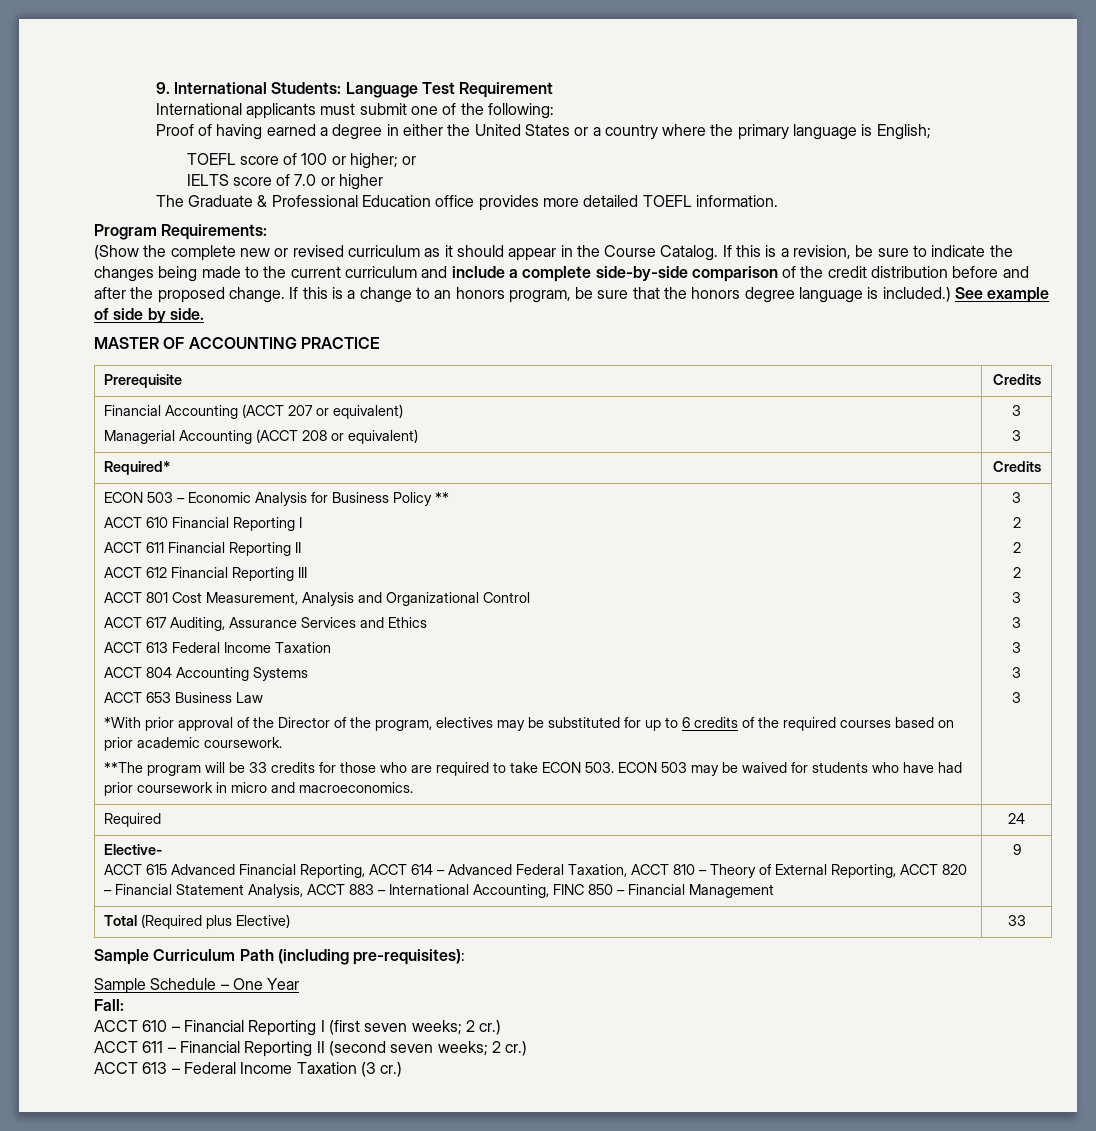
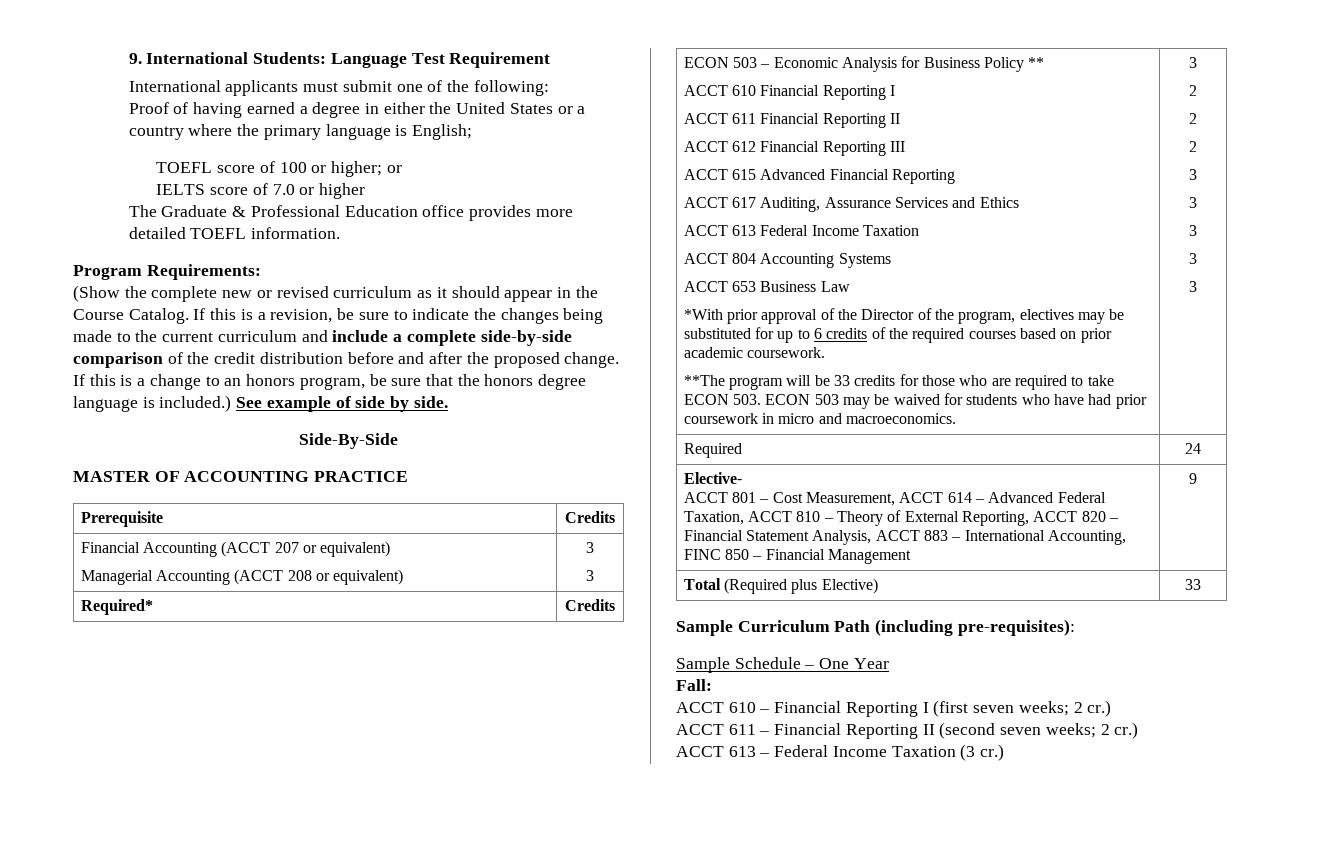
+ Side-By-Side
- ACCT 801 Cost Measurement, Analysis and Organizational Control
+ ACCT 615 Advanced Financial Reporting
  Elective-
- ACCT 615 Advanced Financial Reporting, ACCT 614 – Advanced Federal Taxation, ACCT 810 – Theory of External Reporting, ACCT 820 – Financial Statement Analysis, ACCT 883 – International Accounting, FINC 850 – Financial Management | 9
+ ACCT 801 – Cost Measurement, ACCT 614 – Advanced Federal Taxation, ACCT 810 – Theory of External Reporting, ACCT 820 – Financial Statement Analysis, ACCT 883 – International Accounting, FINC 850 – Financial Management | 9

